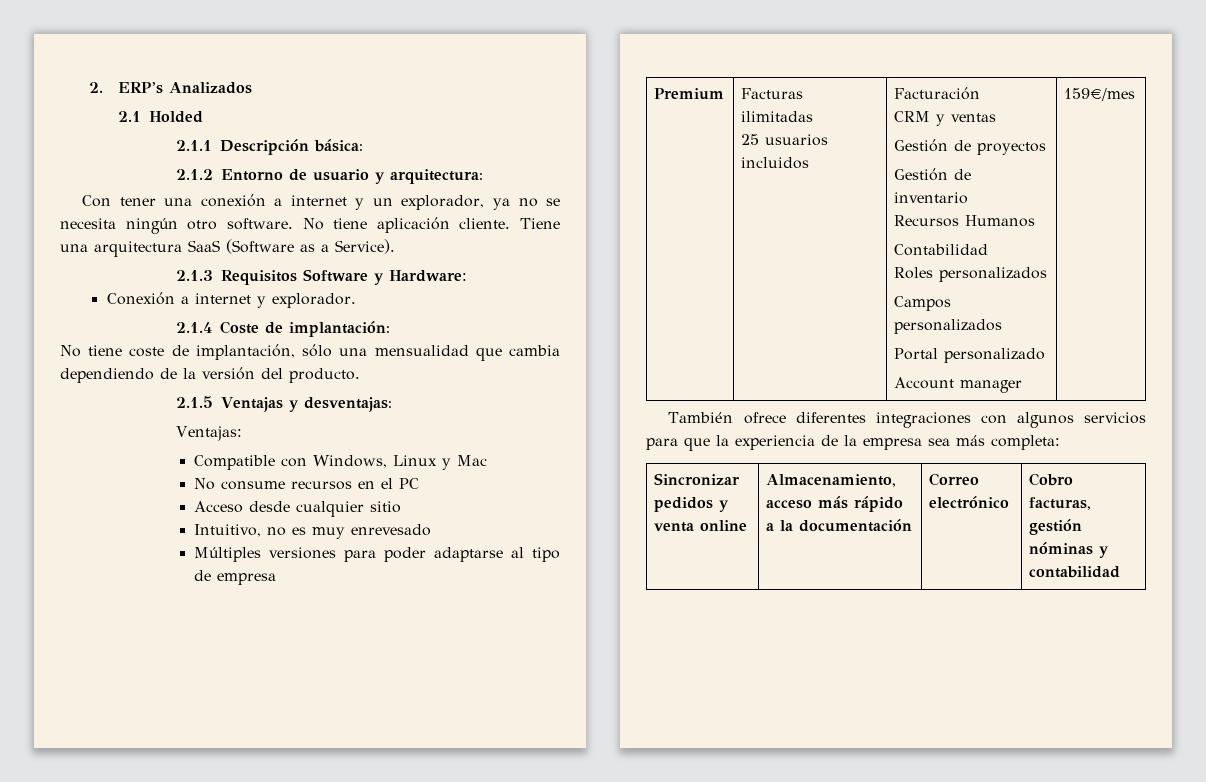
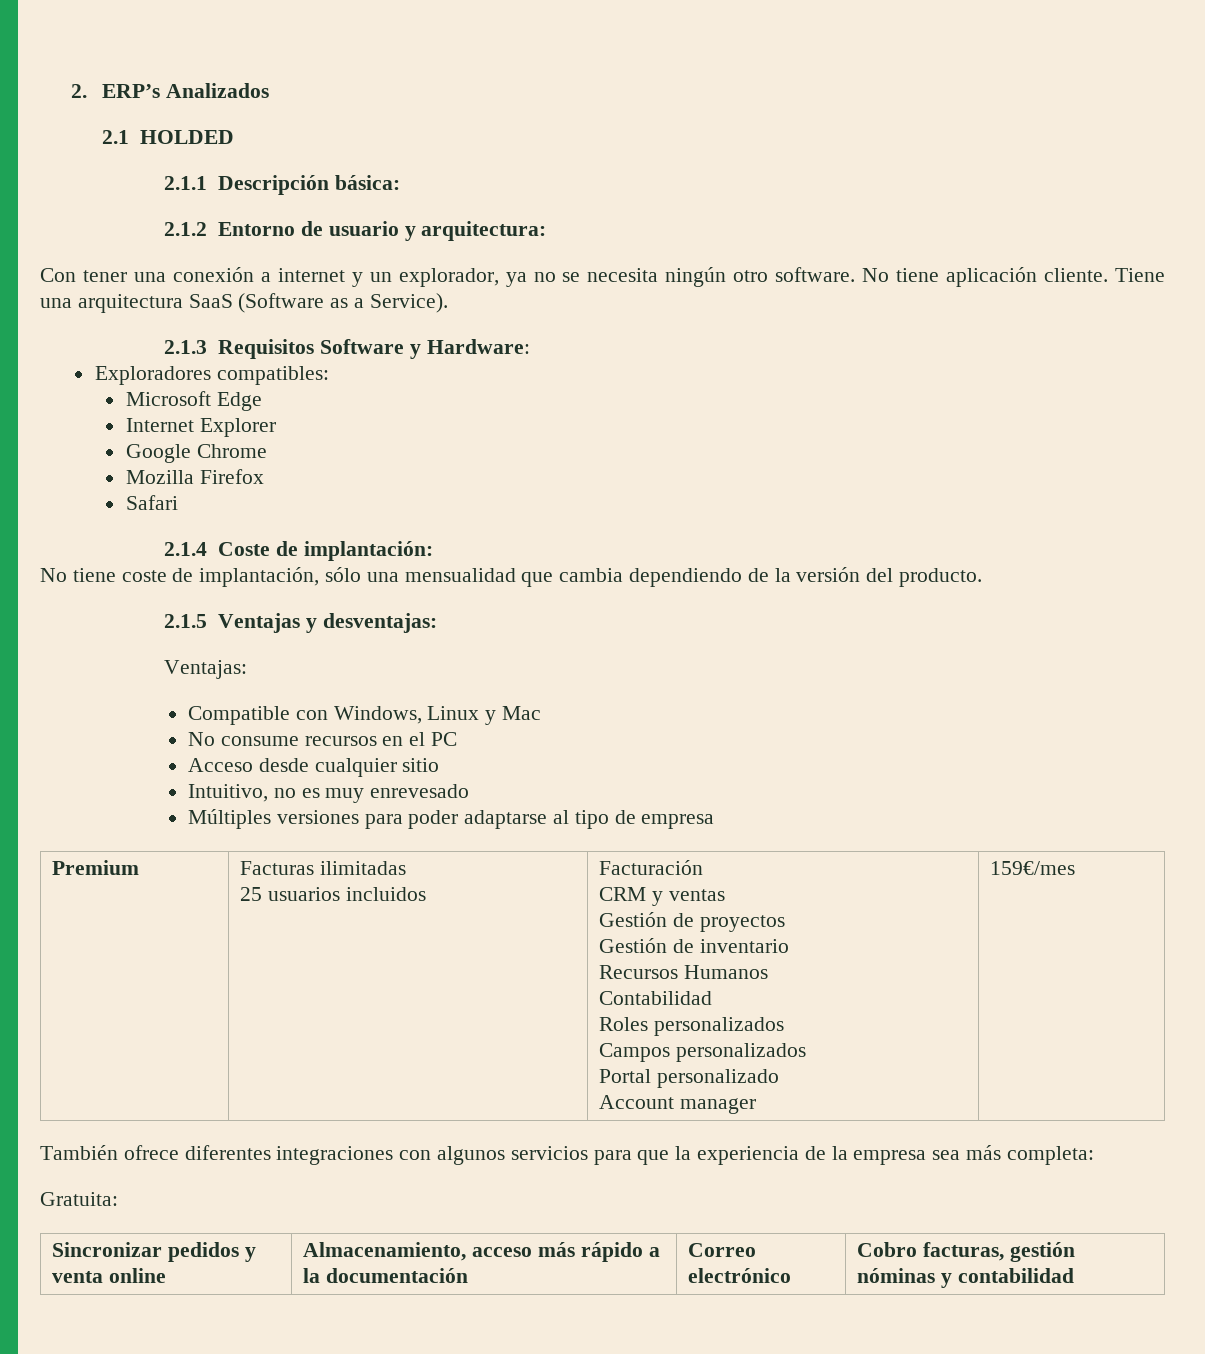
- 2.1 Holded
+ 2.1 HOLDED
- Conexión a internet y explorador.
+ Exploradores compatibles:
+ Microsoft Edge
+ Internet Explorer
+ Google Chrome
+ Mozilla Firefox
+ Safari
+ Gratuita:

